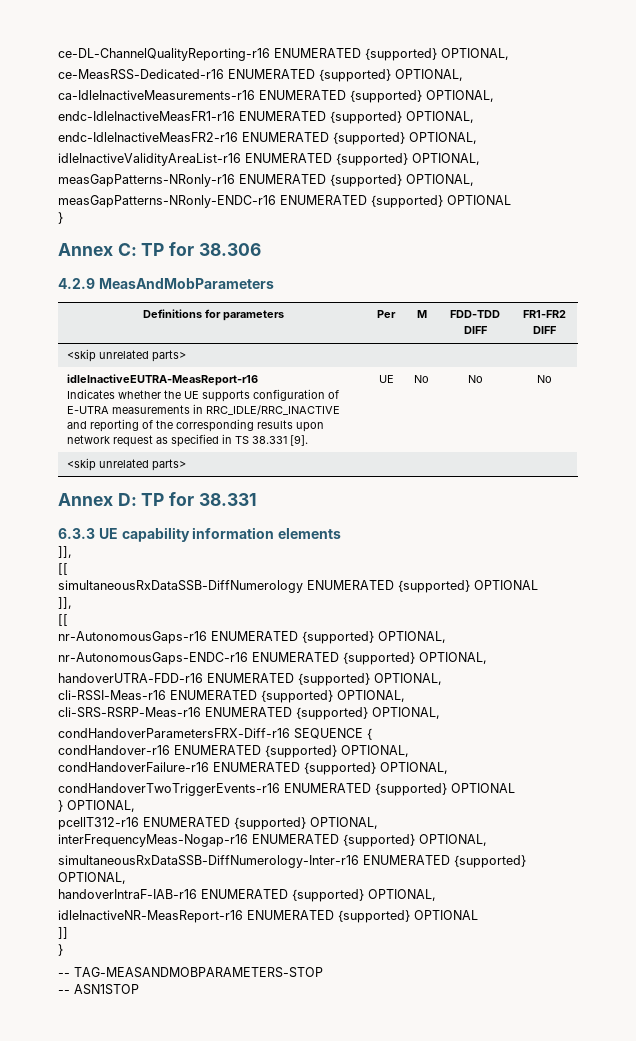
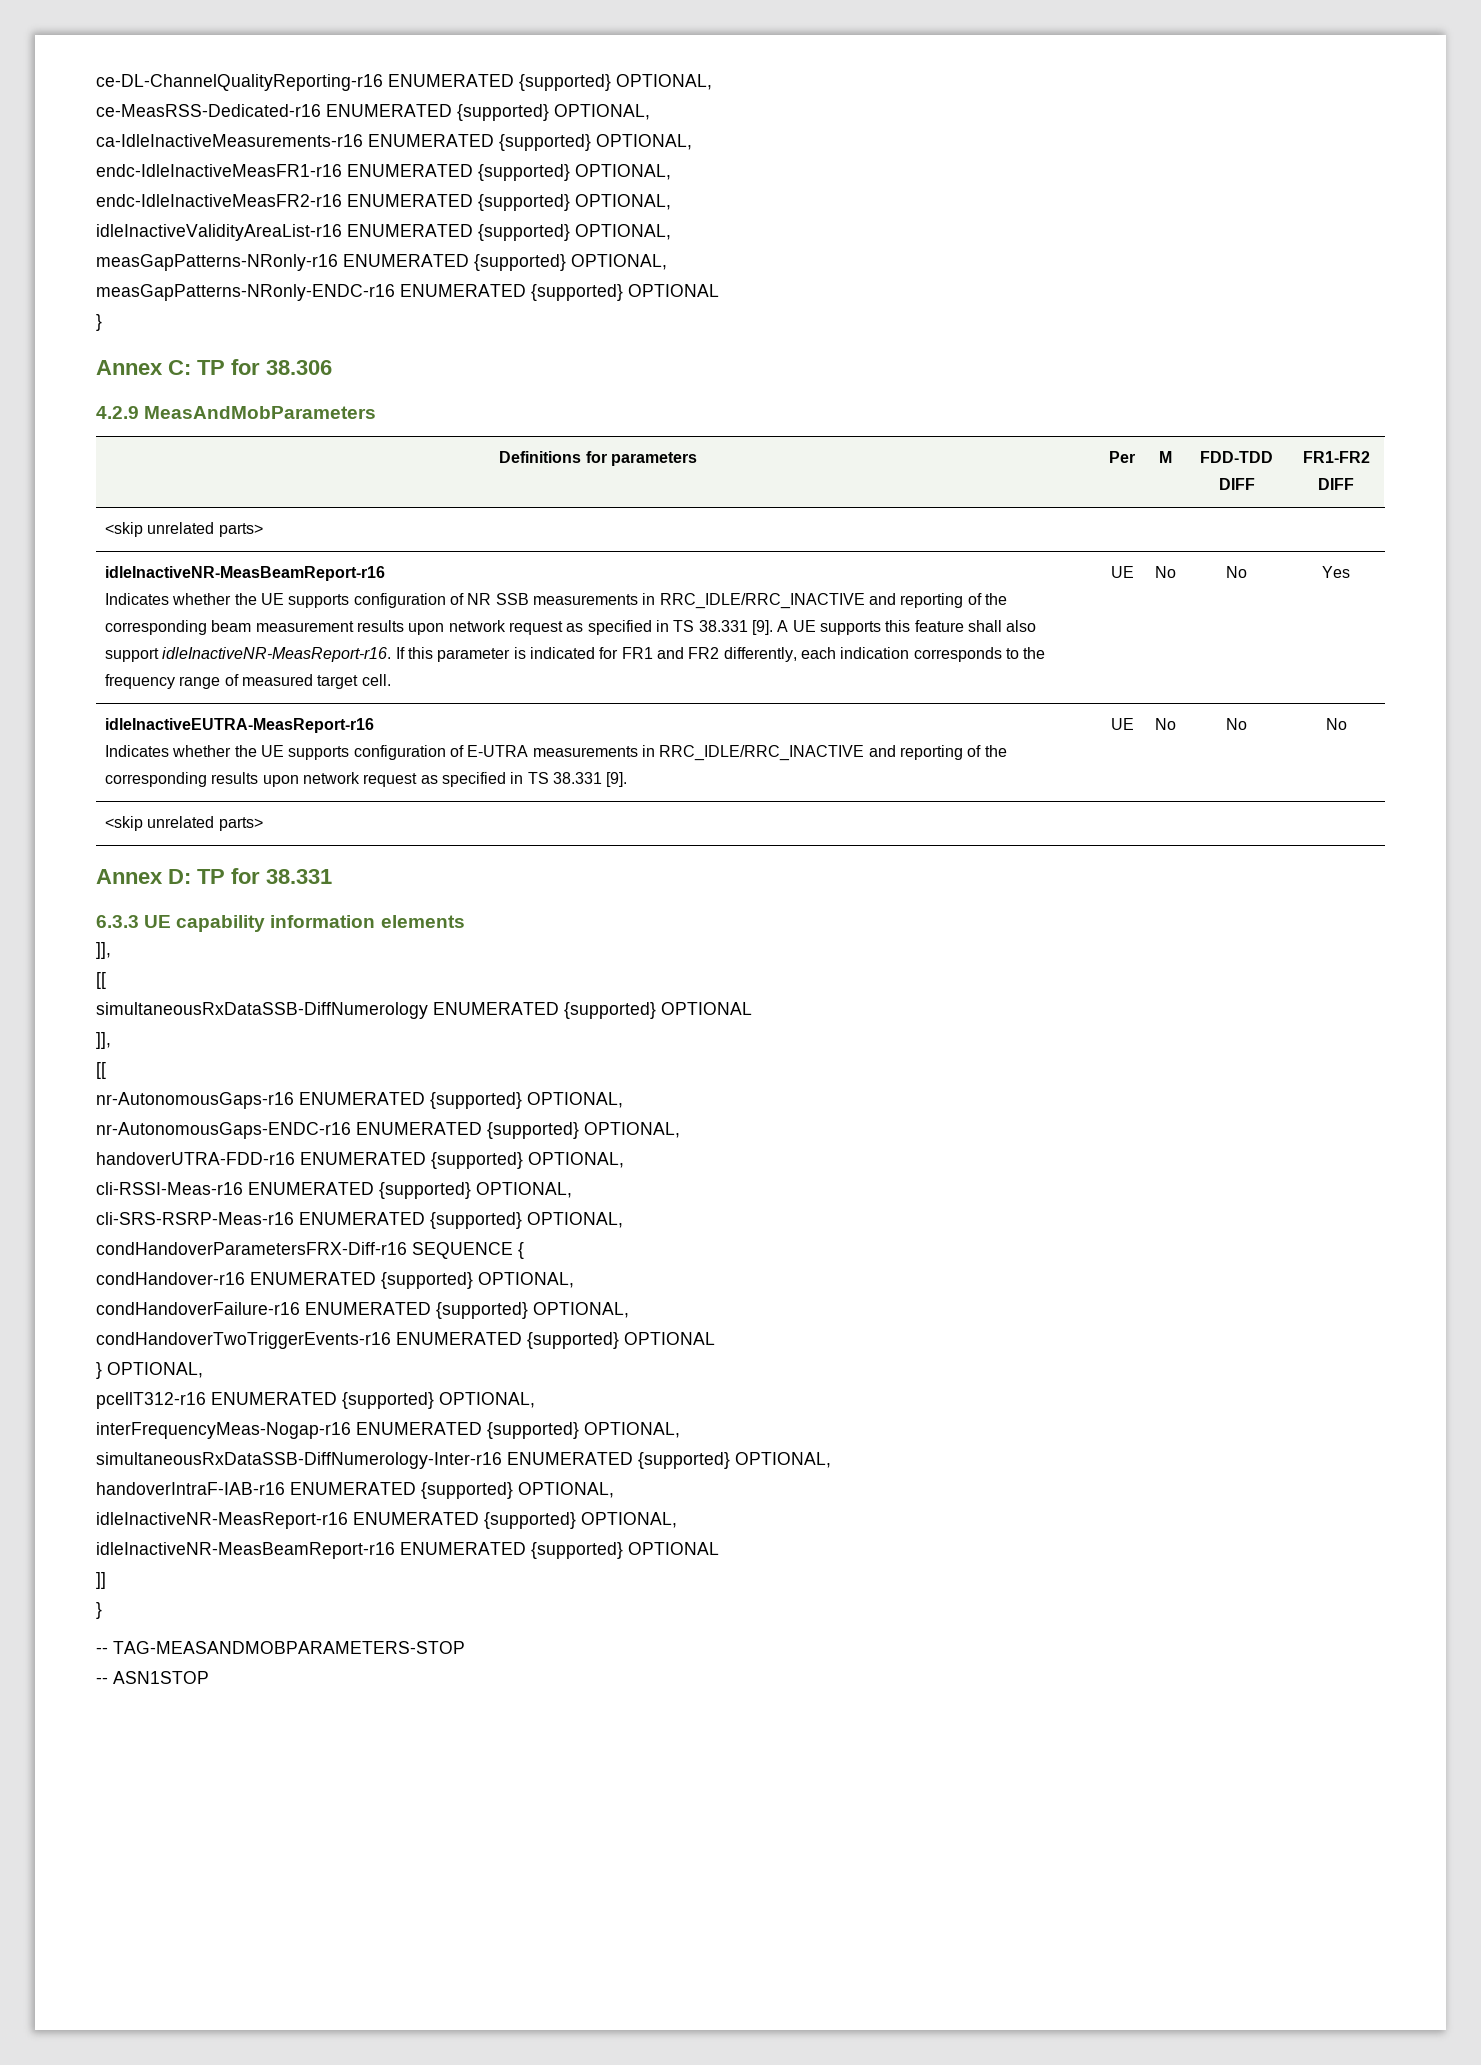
  Definitions for parameters | Per | M | FDD-TDD DIFF | FR1-FR2 DIFF
  <skip unrelated parts>
+ idleInactiveNR-MeasBeamReport-r16
+ Indicates whether the UE supports configuration of NR SSB measurements in RRC_IDLE/RRC_INACTIVE and reporting of the corresponding beam measurement results upon network request as specified in TS 38.331 [9]. A UE supports this feature shall also support idleInactiveNR-MeasReport-r16. If this parameter is indicated for FR1 and FR2 differently, each indication corresponds to the frequency range of measured target cell. | UE | No | No | Yes
- idleInactiveNR-MeasReport-r16 ENUMERATED {supported} OPTIONAL
+ idleInactiveNR-MeasReport-r16 ENUMERATED {supported} OPTIONAL,
+ idleInactiveNR-MeasBeamReport-r16 ENUMERATED {supported} OPTIONAL

